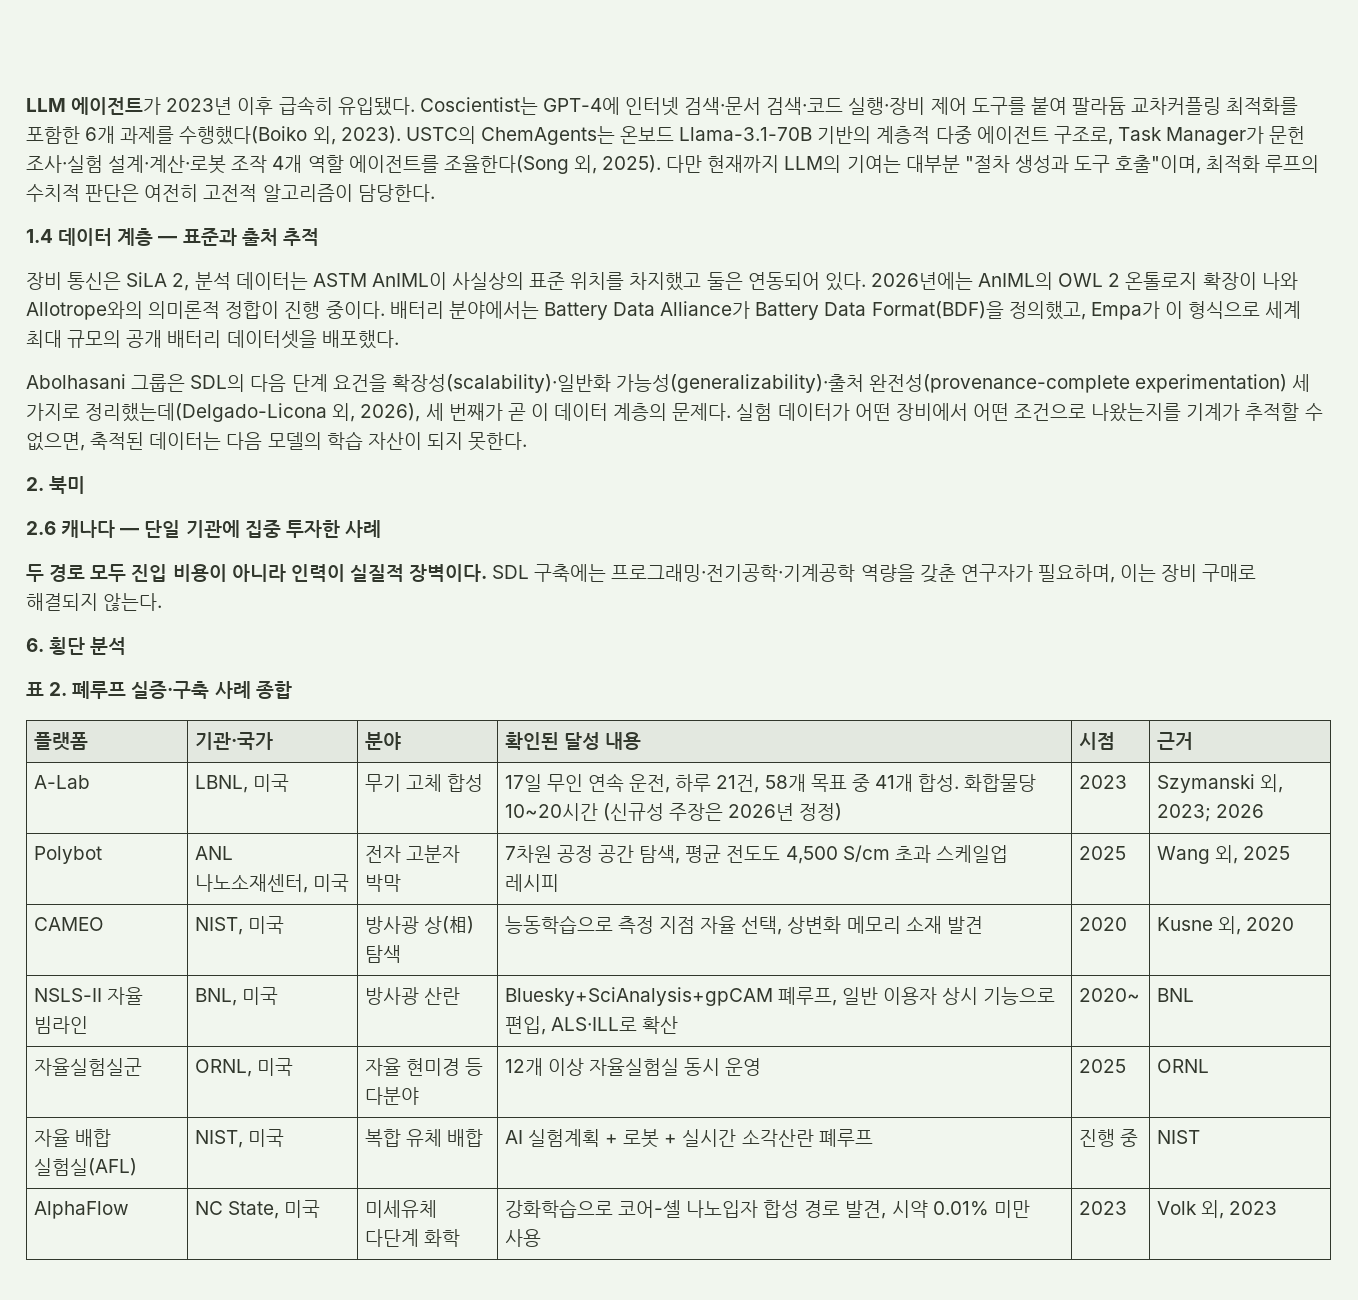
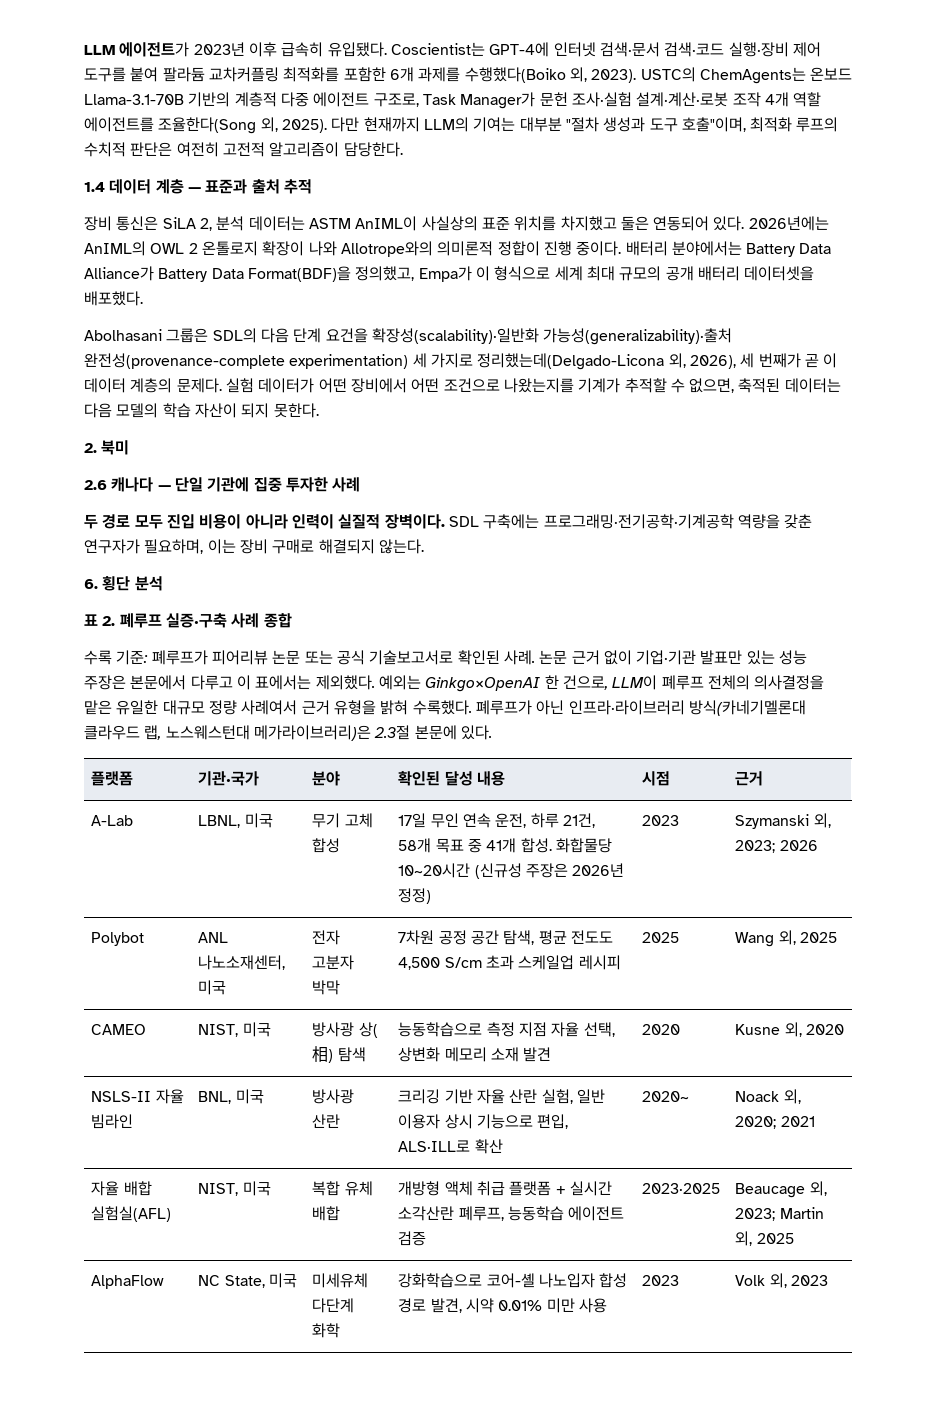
+ 수록 기준: 폐루프가 피어리뷰 논문 또는 공식 기술보고서로 확인된 사례. 논문 근거 없이 기업·기관 발표만 있는 성능 주장은 본문에서 다루고 이 표에서는 제외했다. 예외는 Ginkgo×OpenAI 한 건으로, LLM이 폐루프 전체의 의사결정을 맡은 유일한 대규모 정량 사례여서 근거 유형을 밝혀 수록했다. 폐루프가 아닌 인프라·라이브러리 방식(카네기멜론대 클라우드 랩, 노스웨스턴대 메가라이브러리)은 2.3절 본문에 있다.
- NSLS-II 자율 빔라인 | BNL, 미국 | 방사광 산란 | Bluesky+SciAnalysis+gpCAM 폐루프, 일반 이용자 상시 기능으로 편입, ALS·ILL로 확산 | 2020~ | BNL
- 자율실험실군 | ORNL, 미국 | 자율 현미경 등 다분야 | 12개 이상 자율실험실 동시 운영 | 2025 | ORNL
+ NSLS-II 자율 빔라인 | BNL, 미국 | 방사광 산란 | 크리깅 기반 자율 산란 실험, 일반 이용자 상시 기능으로 편입, ALS·ILL로 확산 | 2020~ | Noack 외, 2020; 2021
- 자율 배합 실험실(AFL) | NIST, 미국 | 복합 유체 배합 | AI 실험계획 + 로봇 + 실시간 소각산란 폐루프 | 진행 중 | NIST
+ 자율 배합 실험실(AFL) | NIST, 미국 | 복합 유체 배합 | 개방형 액체 취급 플랫폼 + 실시간 소각산란 폐루프, 능동학습 에이전트 검증 | 2023·2025 | Beaucage 외, 2023; Martin 외, 2025

